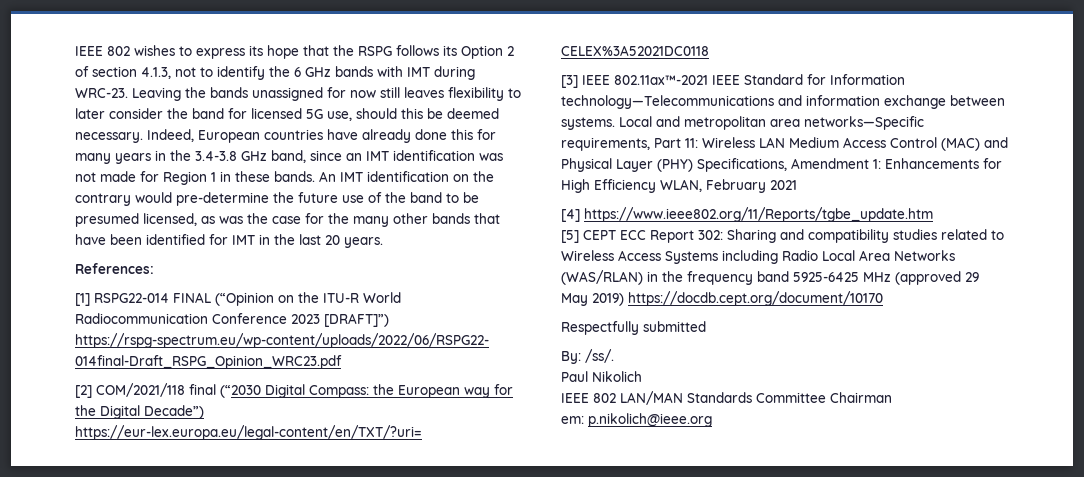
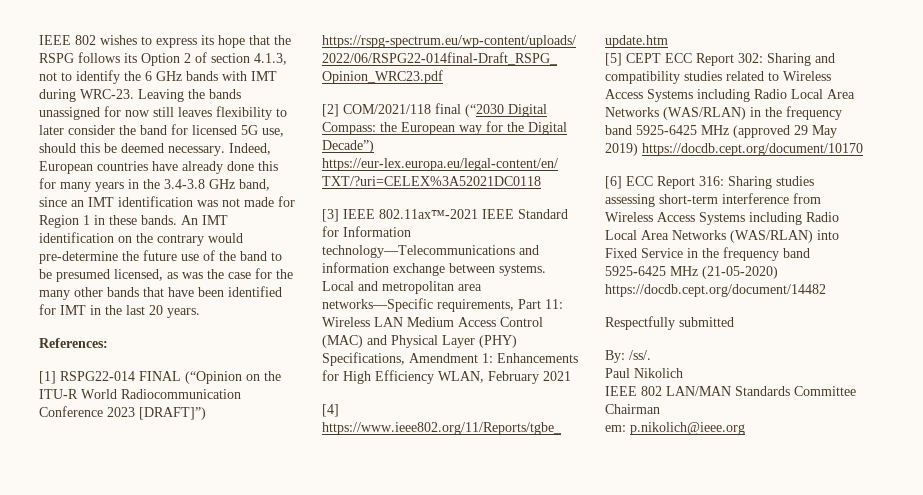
+ [6] ECC Report 316: Sharing studies assessing short-term interference from Wireless Access Systems including Radio Local Area Networks (WAS/RLAN) into Fixed Service in the frequency band 5925-6425 MHz (21-05-2020) https://docdb.cept.org/document/14482

